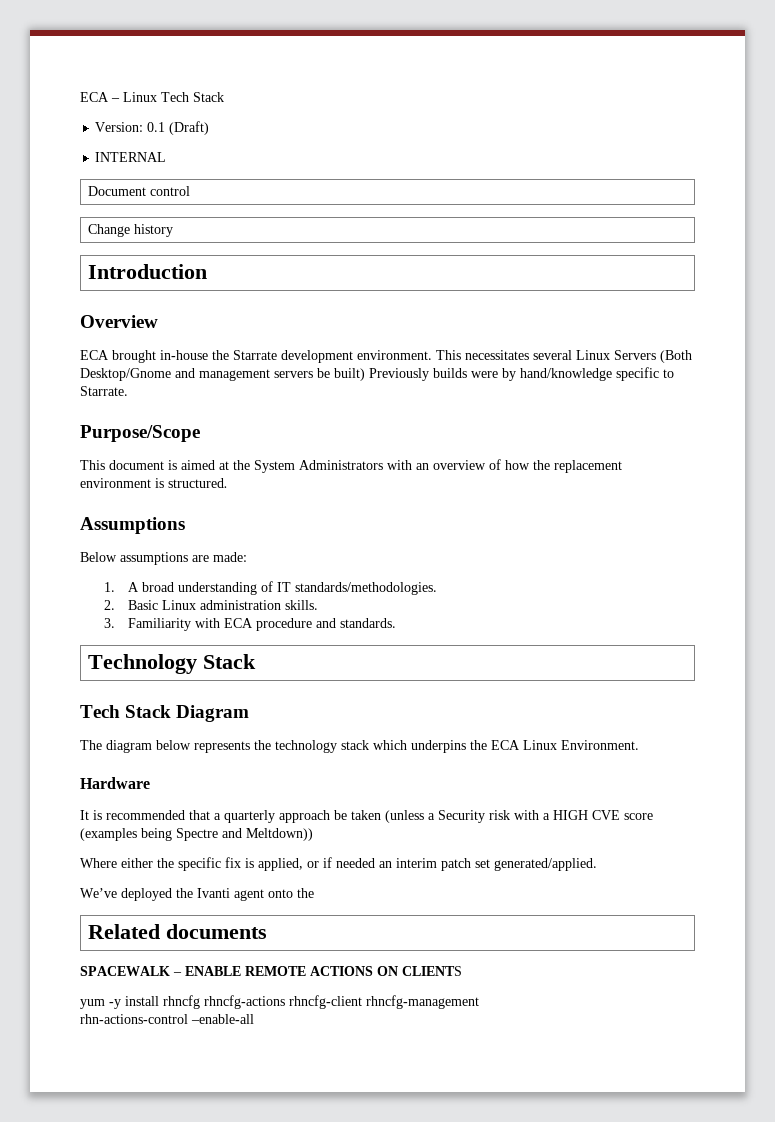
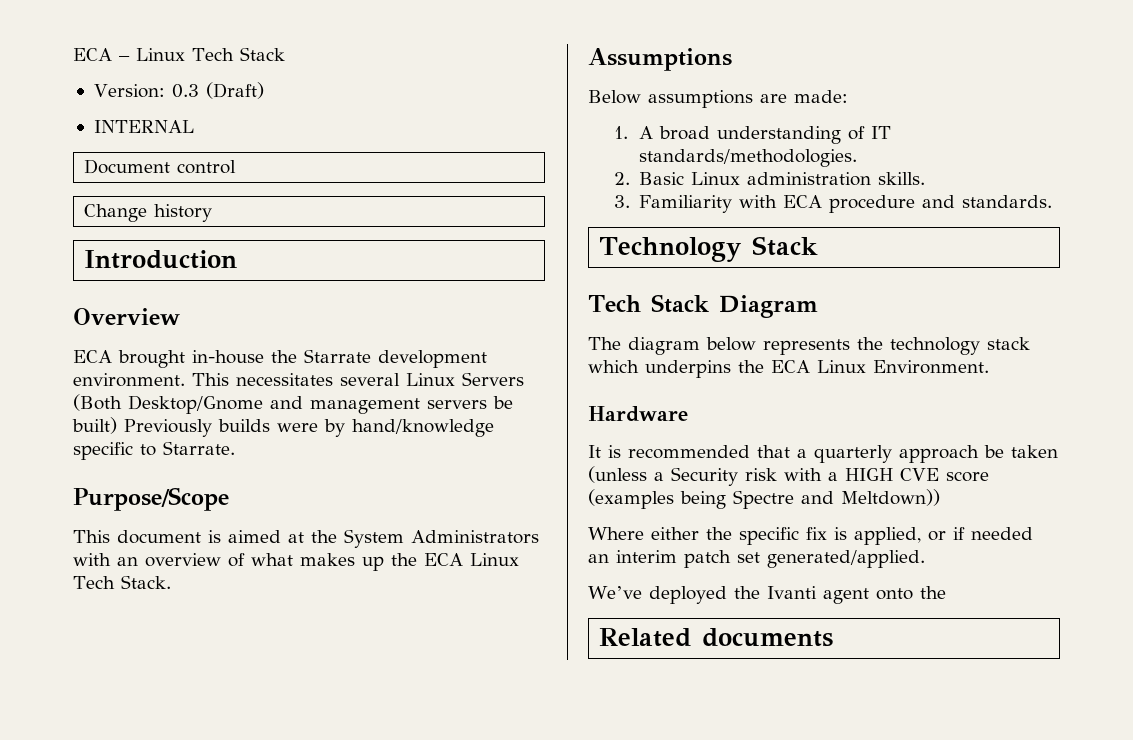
- Version: 0.1 (Draft)
+ Version: 0.3 (Draft)
- This document is aimed at the System Administrators with an overview of how the replacement environment is structured.
+ This document is aimed at the System Administrators with an overview of what makes up the ECA Linux Tech Stack.
- SPACEWALK – ENABLE REMOTE ACTIONS ON CLIENTS
- yum -y install rhncfg rhncfg-actions rhncfg-client rhncfg-management
- rhn-actions-control –enable-all

